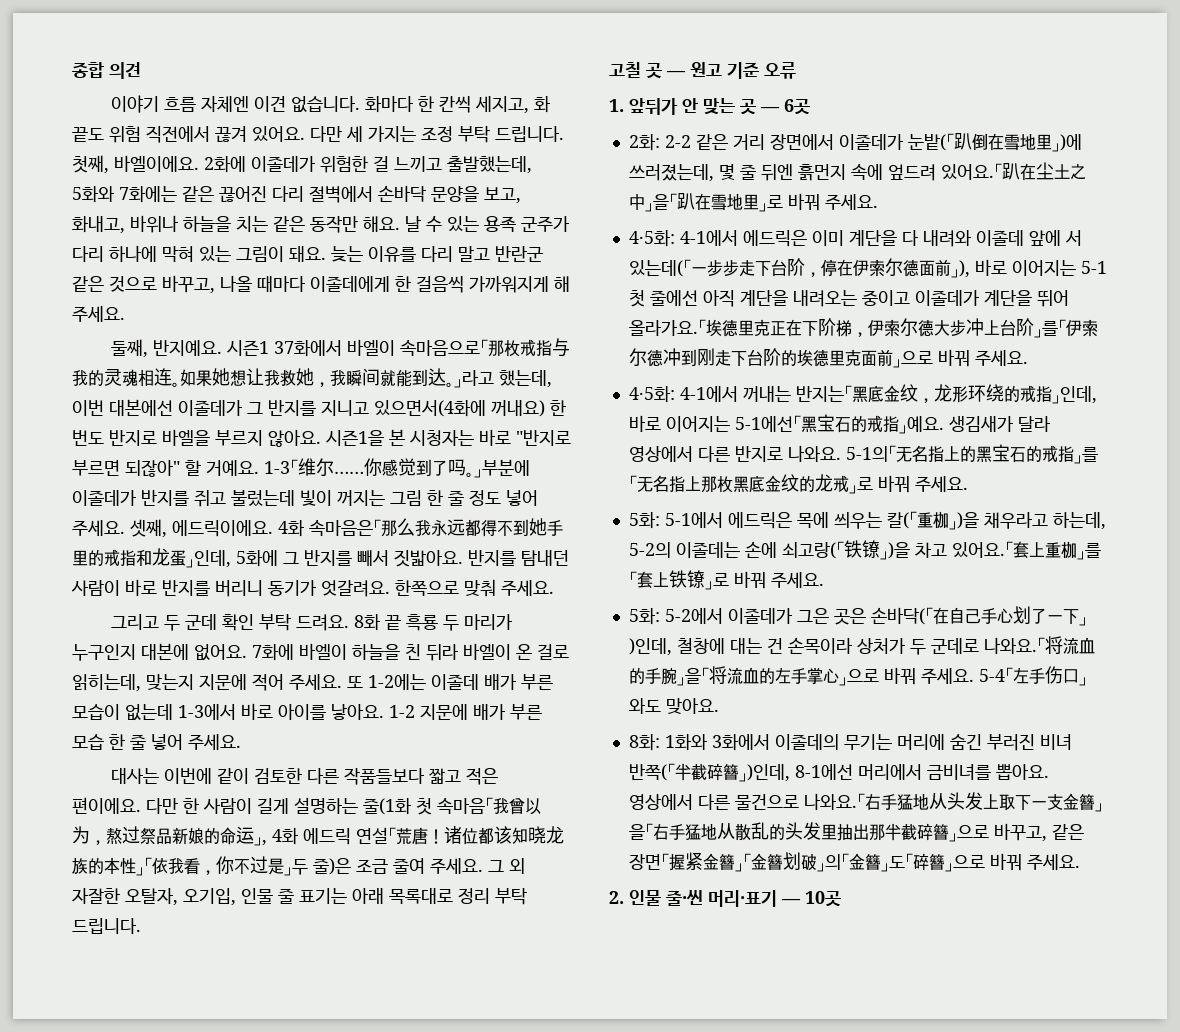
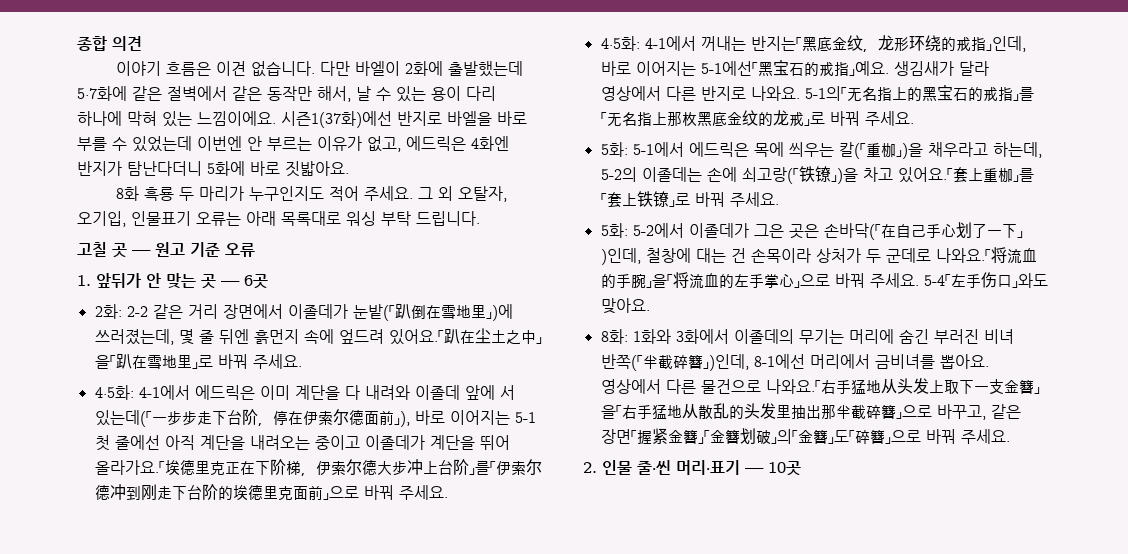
- 이야기 흐름 자체엔 이견 없습니다. 화마다 한 칸씩 세지고, 화 끝도 위험 직전에서 끊겨 있어요. 다만 세 가지는 조정 부탁 드립니다. 첫째, 바엘이에요. 2화에 이졸데가 위험한 걸 느끼고 출발했는데, 5화와 7화에는 같은 끊어진 다리 절벽에서 손바닥 문양을 보고, 화내고, 바위나 하늘을 치는 같은 동작만 해요. 날 수 있는 용족 군주가 다리 하나에 막혀 있는 그림이 돼요. 늦는 이유를 다리 말고 반란군 같은 것으로 바꾸고, 나올 때마다 이졸데에게 한 걸음씩 가까워지게 해 주세요.
- 둘째, 반지예요. 시즌1 37화에서 바엘이 속마음으로「那枚戒指与我的灵魂相连。如果她想让我救她，我瞬间就能到达。」라고 했는데, 이번 대본에선 이졸데가 그 반지를 지니고 있으면서(4화에 꺼내요) 한 번도 반지로 바엘을 부르지 않아요. 시즌1을 본 시청자는 바로 "반지로 부르면 되잖아" 할 거예요. 1-3「维尔……你感觉到了吗。」부분에 이졸데가 반지를 쥐고 불렀는데 빛이 꺼지는 그림 한 줄 정도 넣어 주세요. 셋째, 에드릭이에요. 4화 속마음은「那么我永远都得不到她手里的戒指和龙蛋」인데, 5화에 그 반지를 빼서 짓밟아요. 반지를 탐내던 사람이 바로 반지를 버리니 동기가 엇갈려요. 한쪽으로 맞춰 주세요.
- 그리고 두 군데 확인 부탁 드려요. 8화 끝 흑룡 두 마리가 누구인지 대본에 없어요. 7화에 바엘이 하늘을 친 뒤라 바엘이 온 걸로 읽히는데, 맞는지 지문에 적어 주세요. 또 1-2에는 이졸데 배가 부른 모습이 없는데 1-3에서 바로 아이를 낳아요. 1-2 지문에 배가 부른 모습 한 줄 넣어 주세요.
- 대사는 이번에 같이 검토한 다른 작품들보다 짧고 적은 편이에요. 다만 한 사람이 길게 설명하는 줄(1화 첫 속마음「我曾以为，熬过祭品新娘的命运」, 4화 에드릭 연설「荒唐！诸位都该知晓龙族的本性」「依我看，你不过是」두 줄)은 조금 줄여 주세요.
+ 이야기 흐름은 이견 없습니다. 다만 바엘이 2화에 출발했는데 5·7화에 같은 절벽에서 같은 동작만 해서, 날 수 있는 용이 다리 하나에 막혀 있는 느낌이에요. 시즌1(37화)에선 반지로 바엘을 바로 부를 수 있었는데 이번엔 안 부르는 이유가 없고, 에드릭은 4화엔 반지가 탐난다더니 5화에 바로 짓밟아요.
+ 8화 흑룡 두 마리가 누구인지도 적어 주세요.
- 그 외 자잘한 오탈자, 오기입, 인물 줄 표기는 아래 목록대로 정리 부탁 드립니다.
+ 그 외 오탈자, 오기입, 인물표기 오류는 아래 목록대로 워싱 부탁 드립니다.

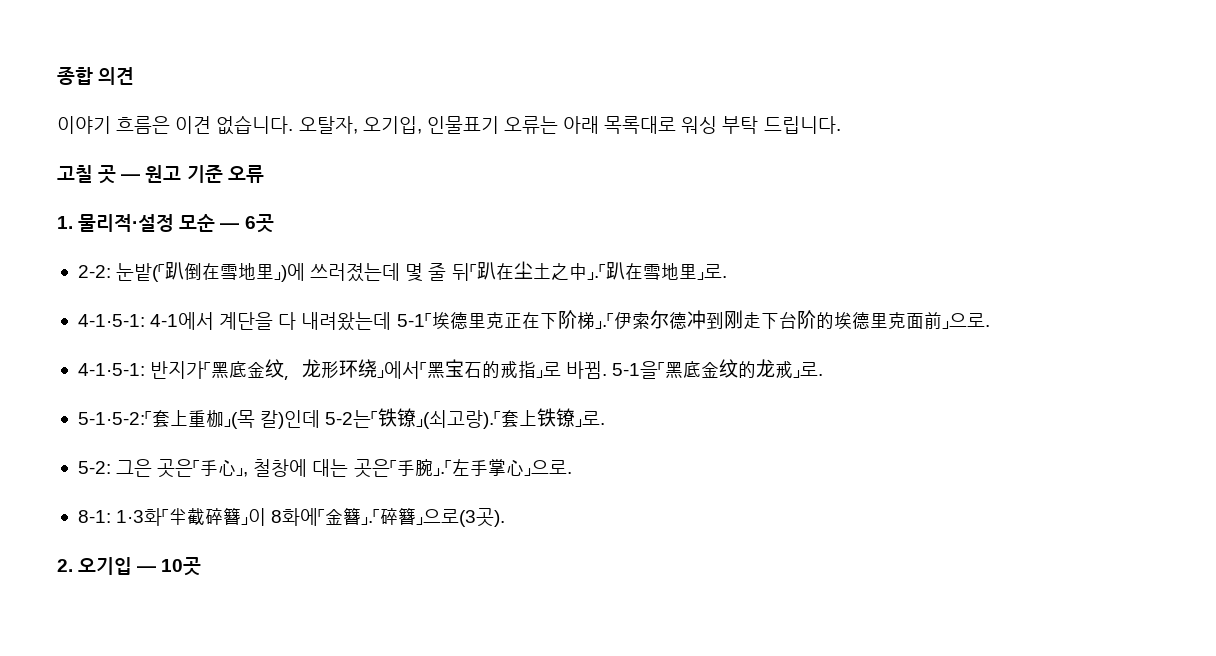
- 다만 바엘이 2화에 출발했는데 5·7화에 같은 절벽에서 같은 동작만 해서, 날 수 있는 용이 다리 하나에 막혀 있는 느낌이에요. 시즌1(37화)에선 반지로 바엘을 바로 부를 수 있었는데 이번엔 안 부르는 이유가 없고, 에드릭은 4화엔 반지가 탐난다더니 5화에 바로 짓밟아요.
- 8화 흑룡 두 마리가 누구인지도 적어 주세요. 그 외 오탈자, 오기입, 인물표기 오류는 아래 목록대로 워싱 부탁 드립니다.
+ 오탈자, 오기입, 인물표기 오류는 아래 목록대로 워싱 부탁 드립니다.
- 1. 앞뒤가 안 맞는 곳 — 6곳
- 2화: 2-2 같은 거리 장면에서 이졸데가 눈밭(「趴倒在雪地里」)에 쓰러졌는데, 몇 줄 뒤엔 흙먼지 속에 엎드려 있어요.「趴在尘土之中」을「趴在雪地里」로 바꿔 주세요.
- 4·5화: 4-1에서 에드릭은 이미 계단을 다 내려와 이졸데 앞에 서 있는데(「一步步走下台阶，停在伊索尔德面前」), 바로 이어지는 5-1 첫 줄에선 아직 계단을 내려오는 중이고 이졸데가 계단을 뛰어 올라가요.「埃德里克正在下阶梯，伊索尔德大步冲上台阶」를「伊索尔德冲到刚走下台阶的埃德里克面前」으로 바꿔 주세요.
- 4·5화: 4-1에서 꺼내는 반지는「黑底金纹，龙形环绕的戒指」인데, 바로 이어지는 5-1에선「黑宝石的戒指」예요. 생김새가 달라 영상에서 다른 반지로 나와요. 5-1의「无名指上的黑宝石的戒指」를「无名指上那枚黑底金纹的龙戒」로 바꿔 주세요.
- 5화: 5-1에서 에드릭은 목에 씌우는 칼(「重枷」)을 채우라고 하는데, 5-2의 이졸데는 손에 쇠고랑(「铁镣」)을 차고 있어요.「套上重枷」를「套上铁镣」로 바꿔 주세요.
- 5화: 5-2에서 이졸데가 그은 곳은 손바닥(「在自己手心划了一下」)인데, 철창에 대는 건 손목이라 상처가 두 군데로 나와요.「将流血的手腕」을「将流血的左手掌心」으로 바꿔 주세요. 5-4「左手伤口」와도 맞아요.
- 8화: 1화와 3화에서 이졸데의 무기는 머리에 숨긴 부러진 비녀 반쪽(「半截碎簪」)인데, 8-1에선 머리에서 금비녀를 뽑아요. 영상에서 다른 물건으로 나와요.「右手猛地从头发上取下一支金簪」을「右手猛地从散乱的头发里抽出那半截碎簪」으로 바꾸고, 같은 장면「握紧金簪」「金簪划破」의「金簪」도「碎簪」으로 바꿔 주세요.
- 2. 인물 줄·씬 머리·표기 — 10곳
+ 1. 물리적·설정 모순 — 6곳
+ 2-2: 눈밭(「趴倒在雪地里」)에 쓰러졌는데 몇 줄 뒤「趴在尘土之中」.「趴在雪地里」로.
+ 4-1·5-1: 4-1에서 계단을 다 내려왔는데 5-1「埃德里克正在下阶梯」.「伊索尔德冲到刚走下台阶的埃德里克面前」으로.
+ 4-1·5-1: 반지가「黑底金纹，龙形环绕」에서「黑宝石的戒指」로 바뀜. 5-1을「黑底金纹的龙戒」로.
+ 5-1·5-2:「套上重枷」(목 칼)인데 5-2는「铁镣」(쇠고랑).「套上铁镣」로.
+ 5-2: 그은 곳은「手心」, 철창에 대는 곳은「手腕」.「左手掌心」으로.
+ 8-1: 1·3화「半截碎簪」이 8화에「金簪」.「碎簪」으로(3곳).
+ 2. 오기입 — 10곳

